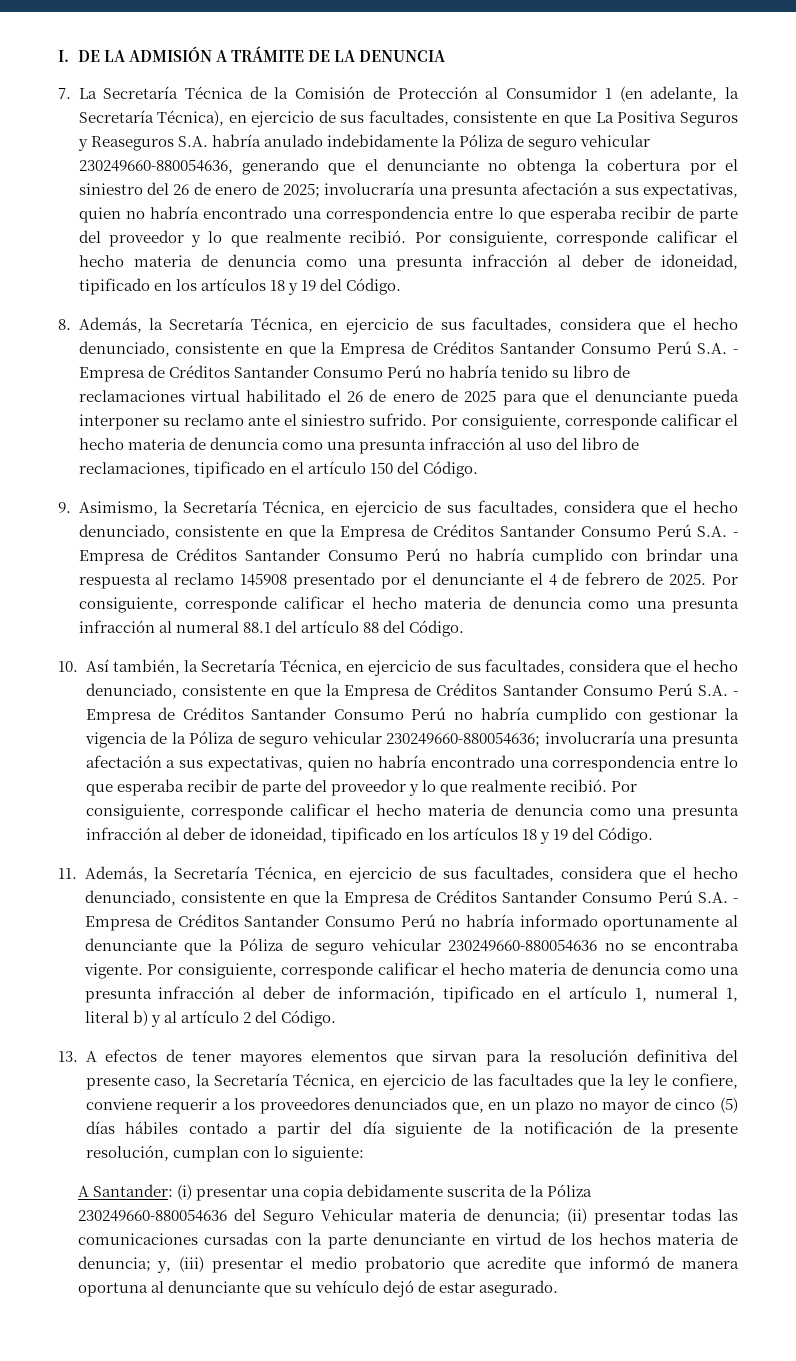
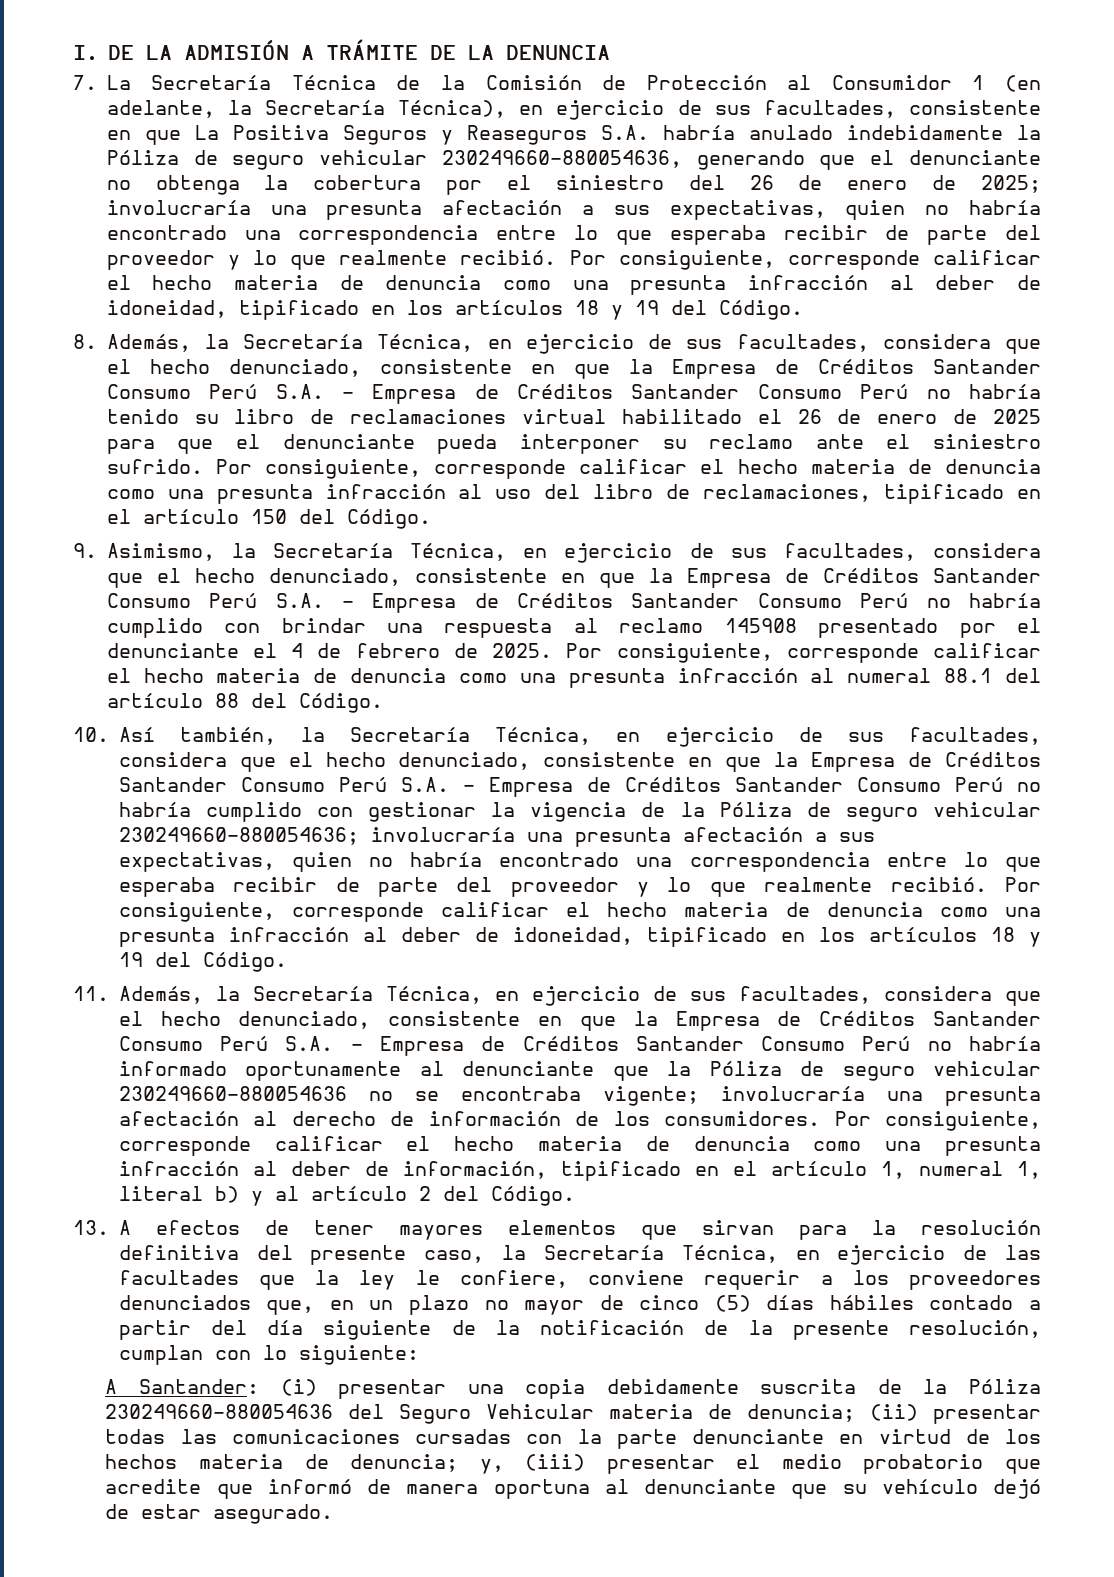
- 11. Además, la Secretaría Técnica, en ejercicio de sus facultades, considera que el hecho denunciado, consistente en que la Empresa de Créditos Santander Consumo Perú S.A. - Empresa de Créditos Santander Consumo Perú no habría informado oportunamente al denunciante que la Póliza de seguro vehicular 230249660-880054636 no se encontraba vigente.
+ 11. Además, la Secretaría Técnica, en ejercicio de sus facultades, considera que el hecho denunciado, consistente en que la Empresa de Créditos Santander Consumo Perú S.A. - Empresa de Créditos Santander Consumo Perú no habría informado oportunamente al denunciante que la Póliza de seguro vehicular 230249660-880054636 no se encontraba vigente; involucraría una presunta afectación al derecho de información de los consumidores.

